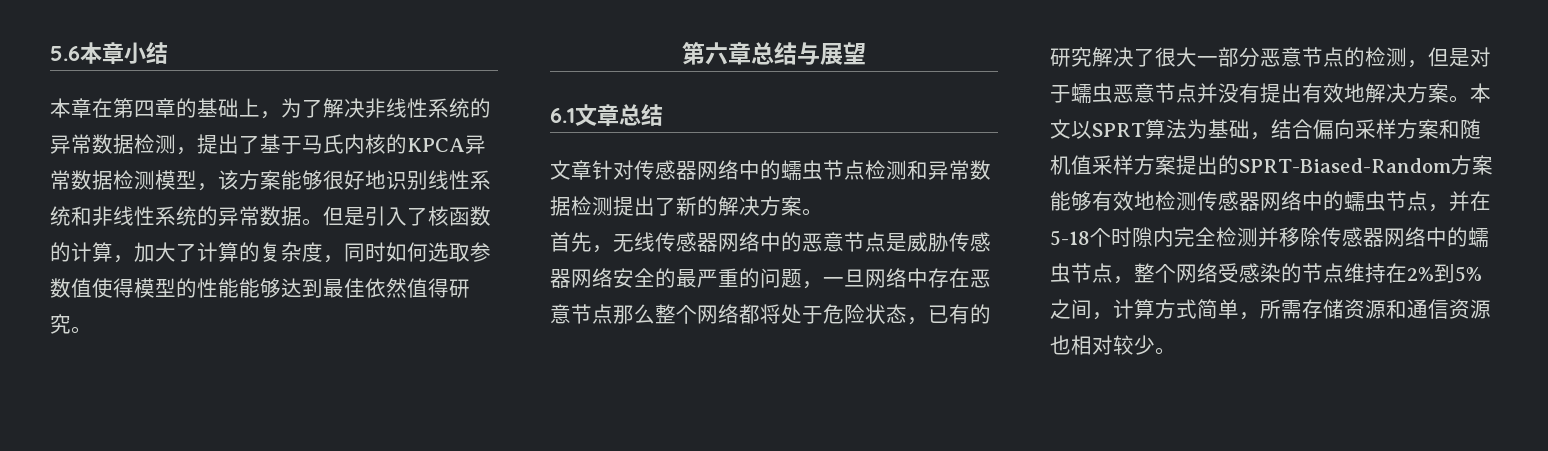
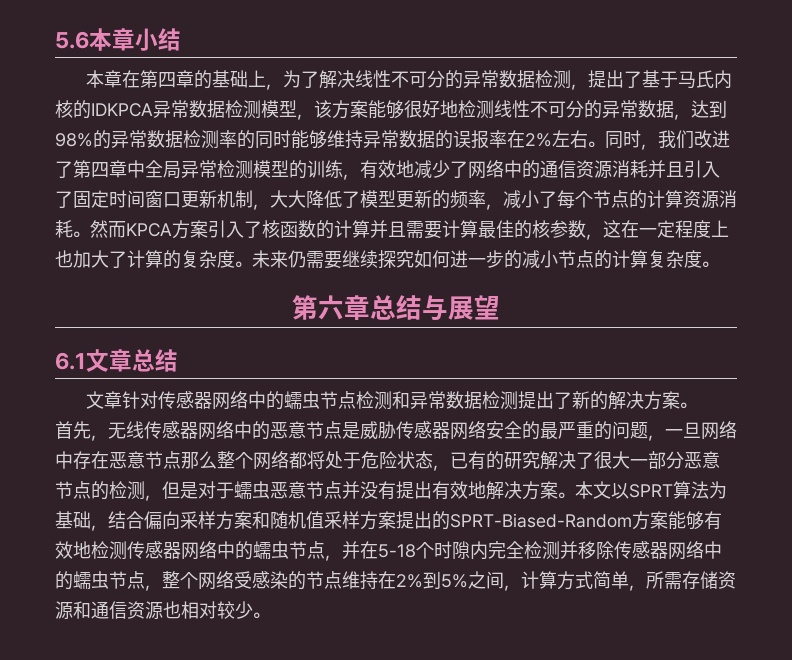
- 本章在第四章的基础上，为了解决非线性系统的异常数据检测，提出了基于马氏内核的KPCA异常数据检测模型，该方案能够很好地识别线性系统和非线性系统的异常数据。但是引入了核函数的计算，加大了计算的复杂度，同时如何选取参数值使得模型的性能能够达到最佳依然值得研究。
+ 本章在第四章的基础上，为了解决线性不可分的异常数据检测，提出了基于马氏内核的IDKPCA异常数据检测模型，该方案能够很好地检测线性不可分的异常数据，达到98%的异常数据检测率的同时能够维持异常数据的误报率在2%左右。同时，我们改进了第四章中全局异常检测模型的训练，有效地减少了网络中的通信资源消耗并且引入了固定时间窗口更新机制，大大降低了模型更新的频率，减小了每个节点的计算资源消耗。然而KPCA方案引入了核函数的计算并且需要计算最佳的核参数，这在一定程度上也加大了计算的复杂度。未来仍需要继续探究如何进一步的减小节点的计算复杂度。

